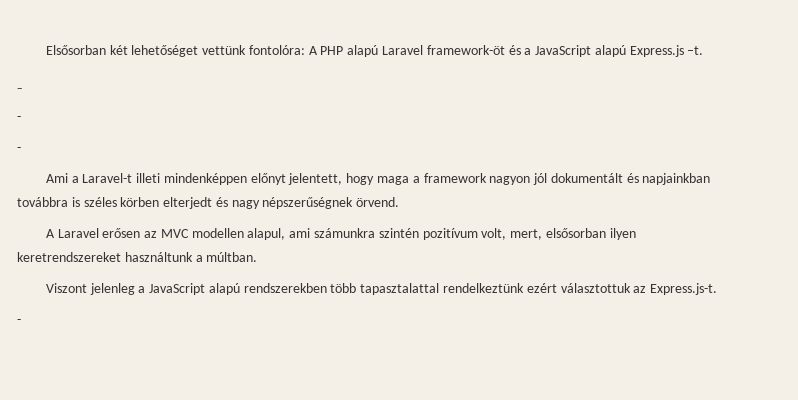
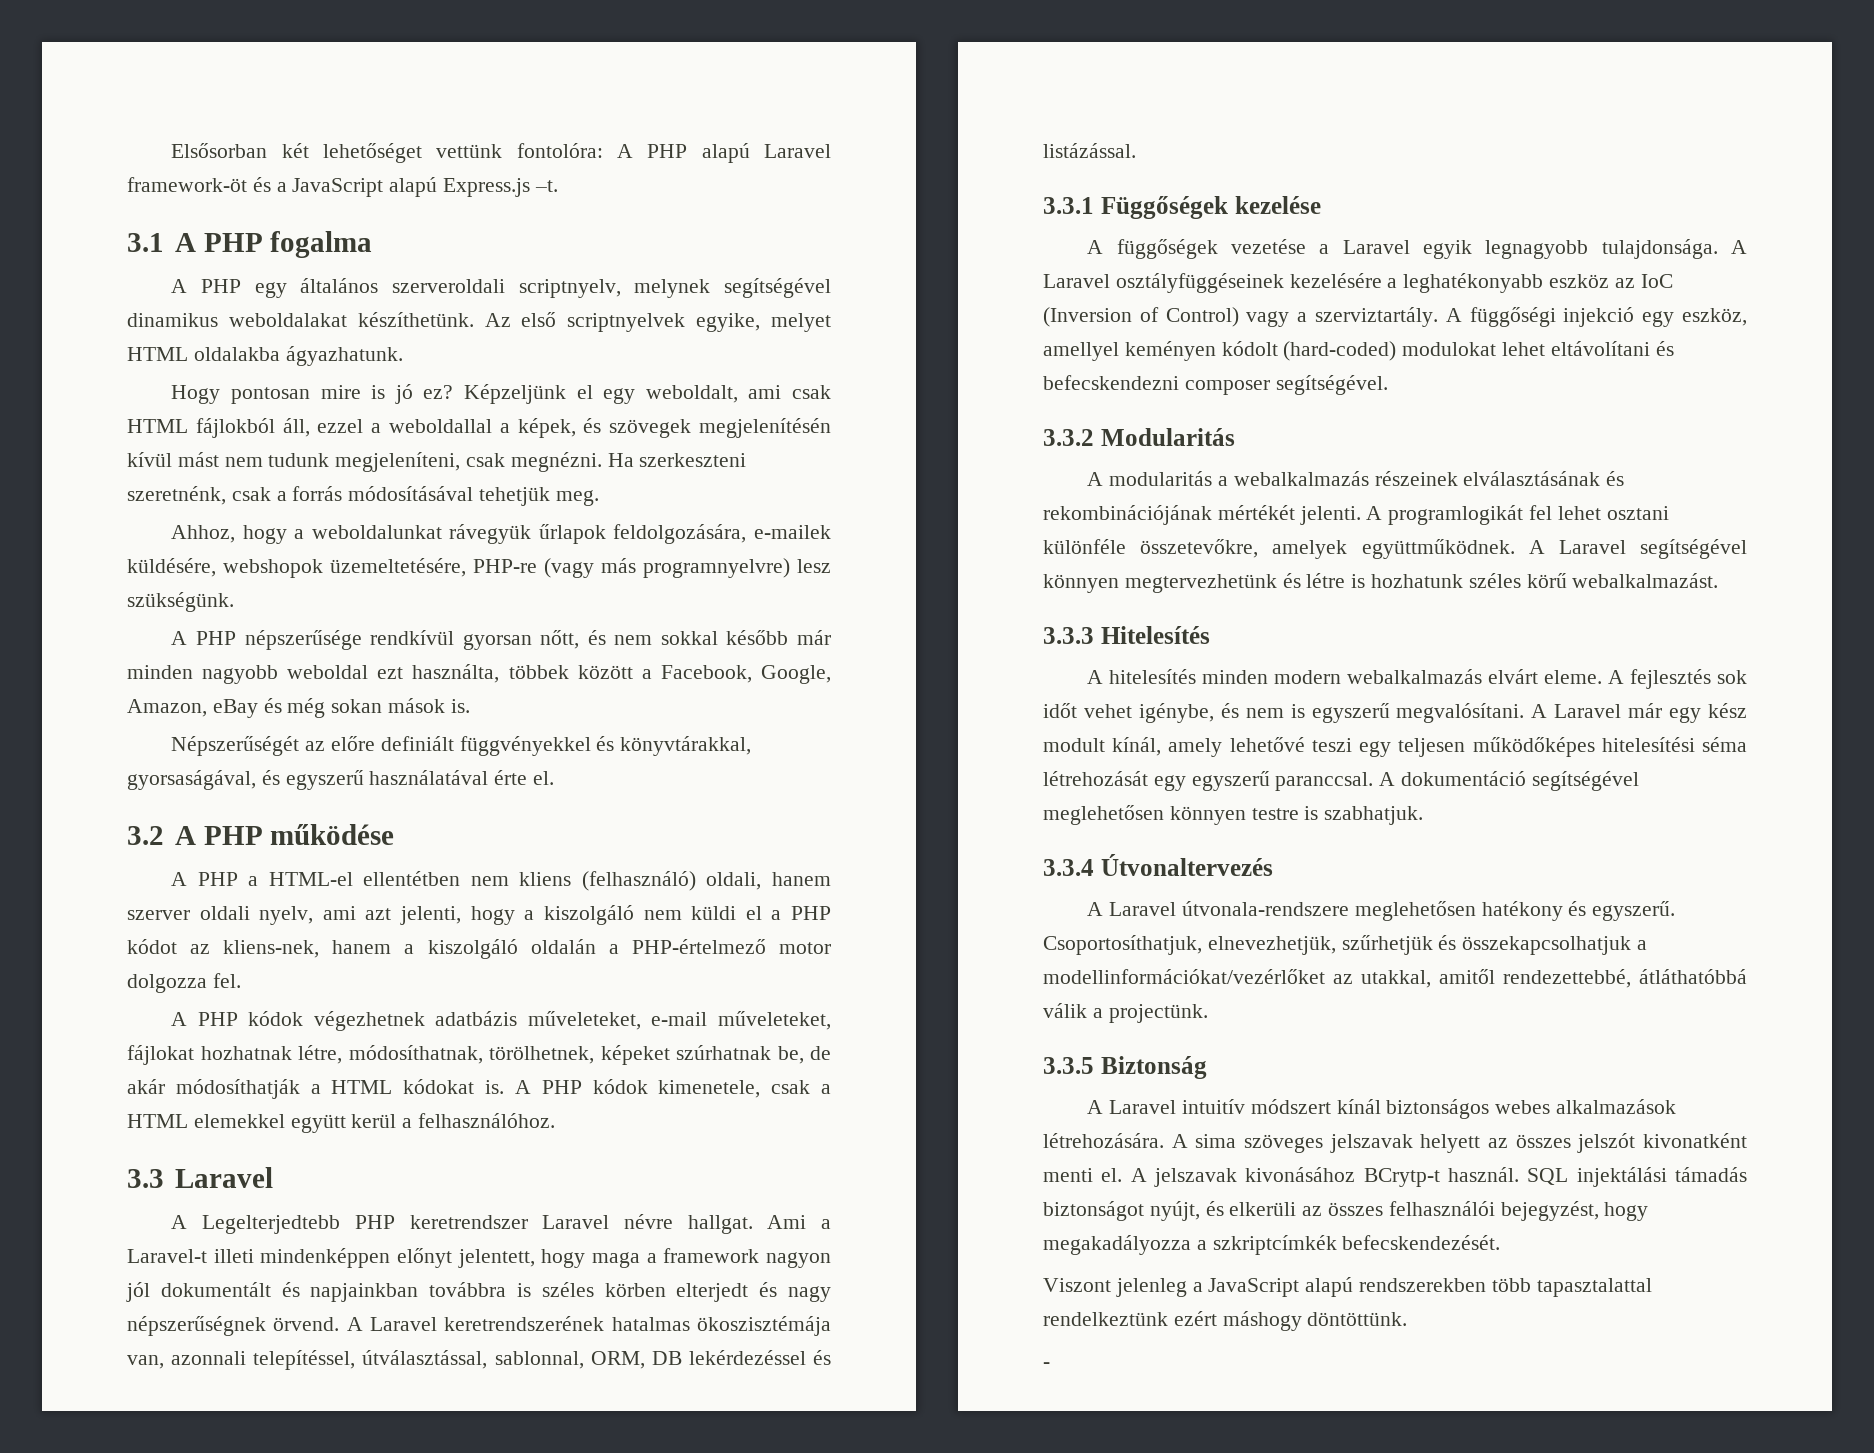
  Elsősorban két lehetőséget vettünk fontolóra: A PHP alapú Laravel framework-öt és a JavaScript alapú Express.js –t.
- -
- -
- -
- Ami a Laravel-t illeti mindenképpen előnyt jelentett, hogy maga a framework nagyon jól dokumentált és napjainkban továbbra is széles körben elterjedt és nagy népszerűségnek örvend.
- A Laravel erősen az MVC modellen alapul, ami számunkra szintén pozitívum volt, mert, elsősorban ilyen keretrendszereket használtunk a múltban.
+ 3.1 A PHP fogalma
+ A PHP egy általános szerveroldali scriptnyelv, melynek segítségével dinamikus weboldalakat készíthetünk. Az első scriptnyelvek egyike, melyet HTML oldalakba ágyazhatunk.
+ Hogy pontosan mire is jó ez? Képzeljünk el egy weboldalt, ami csak HTML fájlokból áll, ezzel a weboldallal a képek, és szövegek megjelenítésén kívül mást nem tudunk megjeleníteni, csak megnézni. Ha szerkeszteni szeretnénk, csak a forrás módosításával tehetjük meg.
+ Ahhoz, hogy a weboldalunkat rávegyük űrlapok feldolgozására, e-mailek küldésére, webshopok üzemeltetésére, PHP-re (vagy más programnyelvre) lesz szükségünk.
+ A PHP népszerűsége rendkívül gyorsan nőtt, és nem sokkal később már minden nagyobb weboldal ezt használta, többek között a Facebook, Google, Amazon, eBay és még sokan mások is.
+ Népszerűségét az előre definiált függvényekkel és könyvtárakkal, gyorsaságával, és egyszerű használatával érte el.
+ 3.2 A PHP működése
+ A PHP a HTML-el ellentétben nem kliens (felhasználó) oldali, hanem szerver oldali nyelv, ami azt jelenti, hogy a kiszolgáló nem küldi el a PHP kódot az kliens-nek, hanem a kiszolgáló oldalán a PHP-értelmező motor dolgozza fel.
+ A PHP kódok végezhetnek adatbázis műveleteket, e-mail műveleteket, fájlokat hozhatnak létre, módosíthatnak, törölhetnek, képeket szúrhatnak be, de akár módosíthatják a HTML kódokat is. A PHP kódok kimenetele, csak a HTML elemekkel együtt kerül a felhasználóhoz.
+ 3.3 Laravel
+ A Legelterjedtebb PHP keretrendszer Laravel névre hallgat. Ami a Laravel-t illeti mindenképpen előnyt jelentett, hogy maga a framework nagyon jól dokumentált és napjainkban továbbra is széles körben elterjedt és nagy népszerűségnek örvend. A Laravel keretrendszerének hatalmas ökoszisztémája van, azonnali telepítéssel, útválasztással, sablonnal, ORM, DB lekérdezéssel és listázással.
+ 3.3.1 Függőségek kezelése
+ A függőségek vezetése a Laravel egyik legnagyobb tulajdonsága. A Laravel osztályfüggéseinek kezelésére a leghatékonyabb eszköz az IoC (Inversion of Control) vagy a szerviztartály. A függőségi injekció egy eszköz, amellyel keményen kódolt (hard-coded) modulokat lehet eltávolítani és befecskendezni composer segítségével.
+ 3.3.2 Modularitás
+ A modularitás a webalkalmazás részeinek elválasztásának és rekombinációjának mértékét jelenti. A programlogikát fel lehet osztani különféle összetevőkre, amelyek együttműködnek. A Laravel segítségével könnyen megtervezhetünk és létre is hozhatunk széles körű webalkalmazást.
+ 3.3.3 Hitelesítés
+ A hitelesítés minden modern webalkalmazás elvárt eleme. A fejlesztés sok időt vehet igénybe, és nem is egyszerű megvalósítani. A Laravel már egy kész modult kínál, amely lehetővé teszi egy teljesen működőképes hitelesítési séma létrehozását egy egyszerű paranccsal. A dokumentáció segítségével meglehetősen könnyen testre is szabhatjuk.
+ 3.3.4 Útvonaltervezés
+ A Laravel útvonala-rendszere meglehetősen hatékony és egyszerű. Csoportosíthatjuk, elnevezhetjük, szűrhetjük és összekapcsolhatjuk a modellinformációkat/vezérlőket az utakkal, amitől rendezettebbé, átláthatóbbá válik a projectünk.
+ 3.3.5 Biztonság
+ A Laravel intuitív módszert kínál biztonságos webes alkalmazások létrehozására. A sima szöveges jelszavak helyett az összes jelszót kivonatként menti el. A jelszavak kivonásához BCrytp-t használ. SQL injektálási támadás biztonságot nyújt, és elkerüli az összes felhasználói bejegyzést, hogy megakadályozza a szkriptcímkék befecskendezését.
- Viszont jelenleg a JavaScript alapú rendszerekben több tapasztalattal rendelkeztünk ezért választottuk az Express.js-t.
+ Viszont jelenleg a JavaScript alapú rendszerekben több tapasztalattal rendelkeztünk ezért máshogy döntöttünk.

